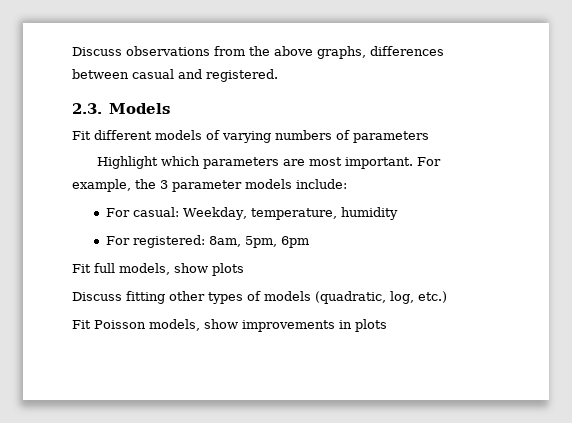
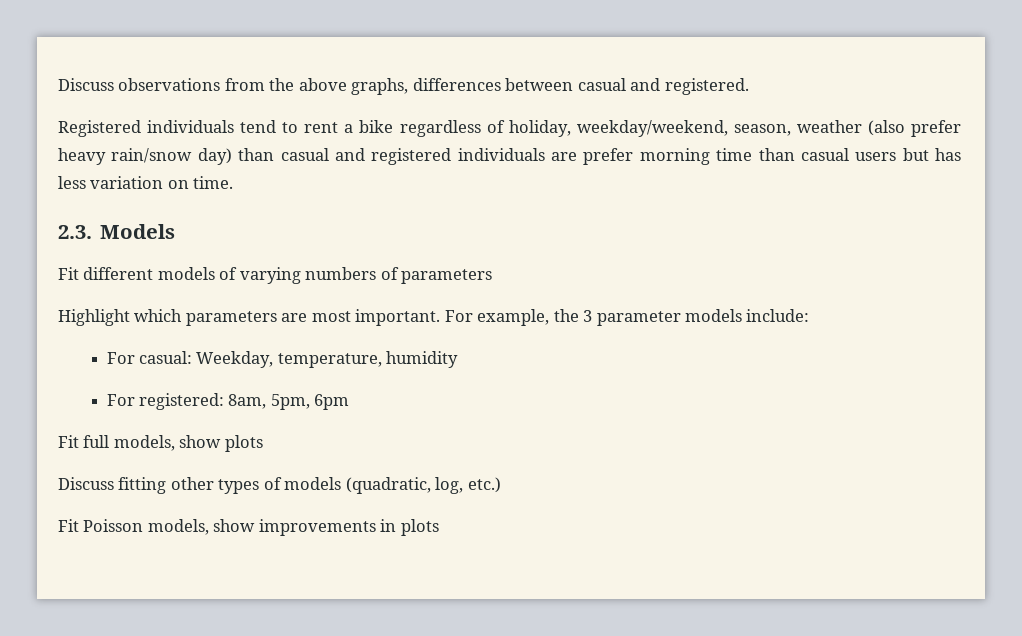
+ Registered individuals tend to rent a bike regardless of holiday, weekday/weekend, season, weather (also prefer heavy rain/snow day) than casual and registered individuals are prefer morning time than casual users but has less variation on time.

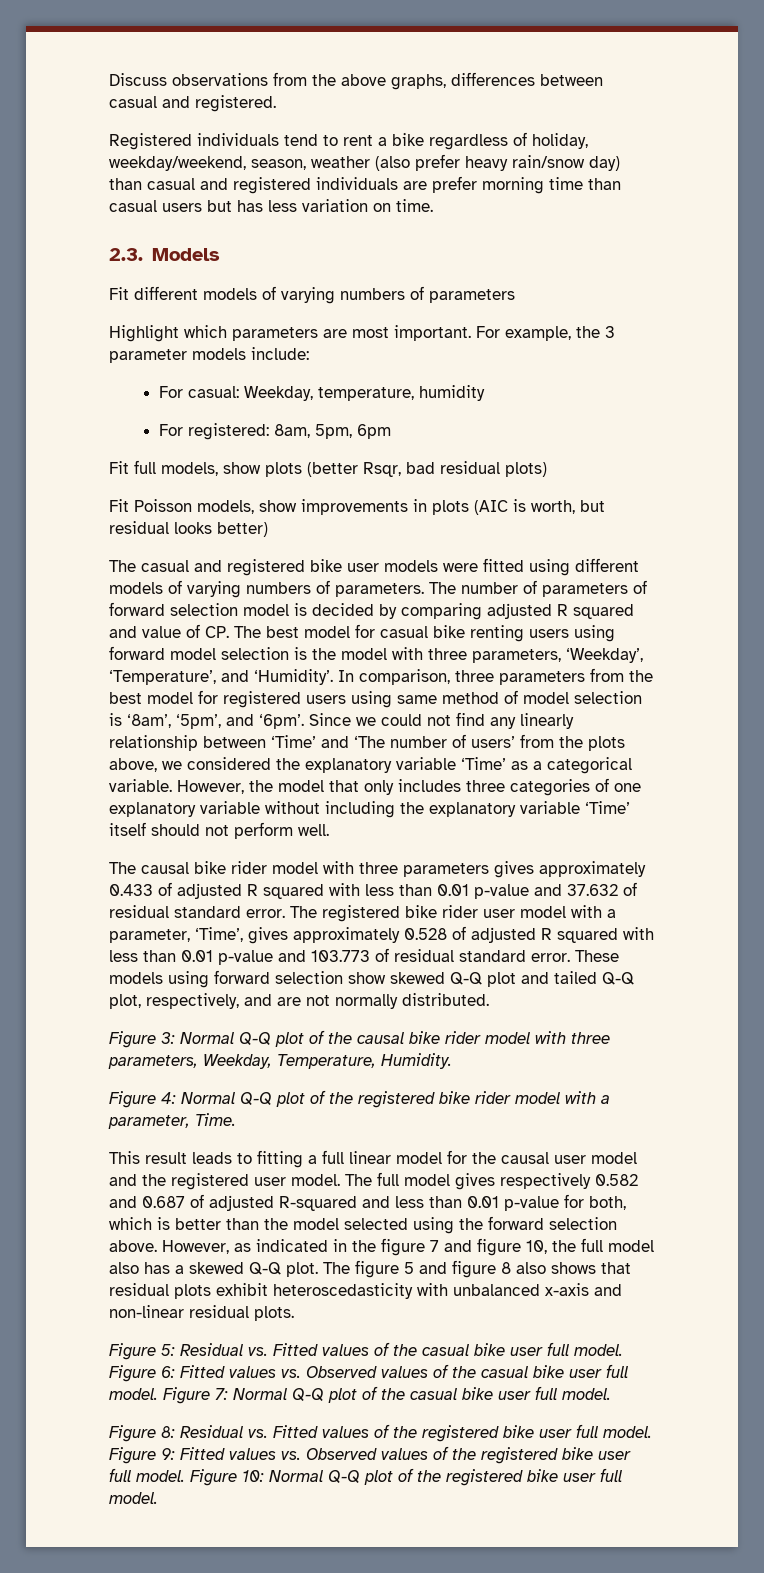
- Fit full models, show plots
- Discuss fitting other types of models (quadratic, log, etc.)
+ Fit full models, show plots (better Rsqr, bad residual plots)
- Fit Poisson models, show improvements in plots
+ Fit Poisson models, show improvements in plots (AIC is worth, but residual looks better)
+ The casual and registered bike user models were fitted using different models of varying numbers of parameters. The number of parameters of forward selection model is decided by comparing adjusted R squared and value of CP. The best model for casual bike renting users using forward model selection is the model with three parameters, ‘Weekday’, ‘Temperature’, and ‘Humidity’. In comparison, three parameters from the best model for registered users using same method of model selection is ‘8am’, ‘5pm’, and ‘6pm’. Since we could not find any linearly relationship between ‘Time’ and ‘The number of users’ from the plots above, we considered the explanatory variable ‘Time’ as a categorical variable. However, the model that only includes three categories of one explanatory variable without including the explanatory variable ‘Time’ itself should not perform well.
+ The causal bike rider model with three parameters gives approximately 0.433 of adjusted R squared with less than 0.01 p-value and 37.632 of residual standard error. The registered bike rider user model with a parameter, ‘Time’, gives approximately 0.528 of adjusted R squared with less than 0.01 p-value and 103.773 of residual standard error. These models using forward selection show skewed Q-Q plot and tailed Q-Q plot, respectively, and are not normally distributed.
+ Figure 3: Normal Q-Q plot of the causal bike rider model with three parameters, Weekday, Temperature, Humidity.
+ Figure 4: Normal Q-Q plot of the registered bike rider model with a parameter, Time.
+ This result leads to fitting a full linear model for the causal user model and the registered user model. The full model gives respectively 0.582 and 0.687 of adjusted R-squared and less than 0.01 p-value for both, which is better than the model selected using the forward selection above. However, as indicated in the figure 7 and figure 10, the full model also has a skewed Q-Q plot. The figure 5 and figure 8 also shows that residual plots exhibit heteroscedasticity with unbalanced x-axis and non-linear residual plots.
+ Figure 5: Residual vs. Fitted values of the casual bike user full model. Figure 6: Fitted values vs. Observed values of the casual bike user full model. Figure 7: Normal Q-Q plot of the casual bike user full model.
+ Figure 8: Residual vs. Fitted values of the registered bike user full model. Figure 9: Fitted values vs. Observed values of the registered bike user full model. Figure 10: Normal Q-Q plot of the registered bike user full model.

